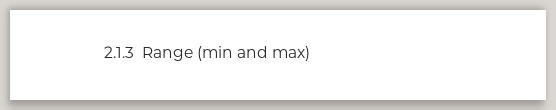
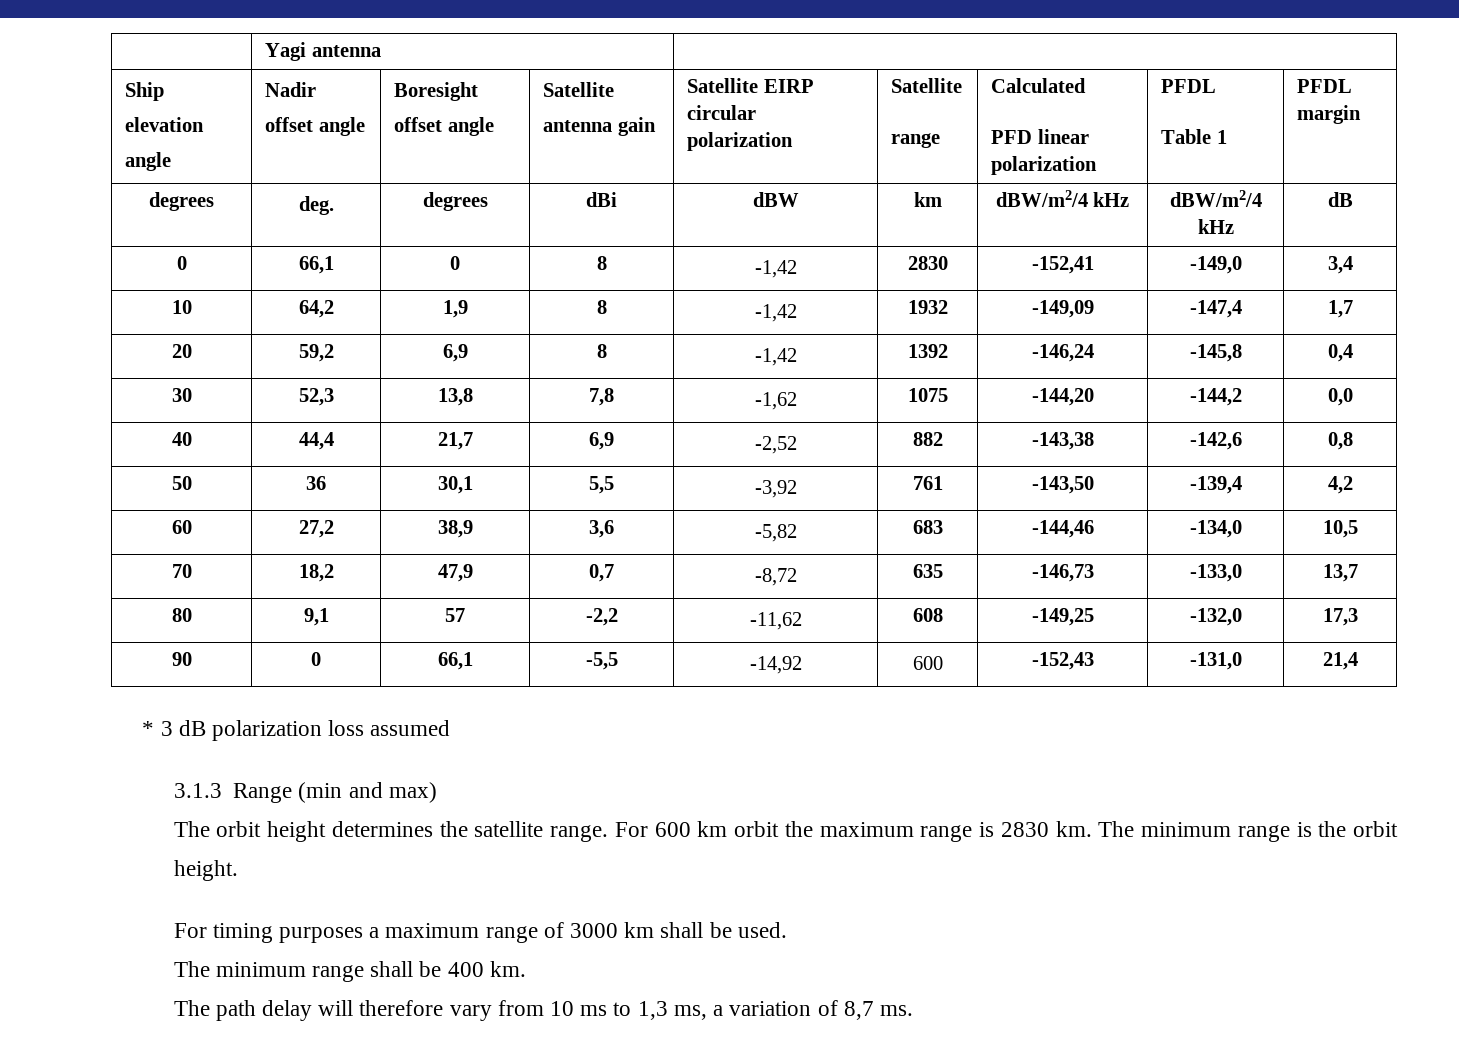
- 2.1.3 Range (min and max)
+ | Yagi antenna |
+ Ship elevation angle | Nadir offset angle | Boresight offset angle | Satellite antenna gain | Satellite EIRP circular polarization | Satellite
+ range | Calculated
+ PFD linear polarization | PFDL
+ Table 1 | PFDL margin
+ degrees | deg. | degrees | dBi | dBW | km | dBW/m2/4 kHz | dBW/m2/4 kHz | dB
+ 0 | 66,1 | 0 | 8 | -1,42 | 2830 | -152,41 | -149,0 | 3,4
+ 10 | 64,2 | 1,9 | 8 | -1,42 | 1932 | -149,09 | -147,4 | 1,7
+ 20 | 59,2 | 6,9 | 8 | -1,42 | 1392 | -146,24 | -145,8 | 0,4
+ 30 | 52,3 | 13,8 | 7,8 | -1,62 | 1075 | -144,20 | -144,2 | 0,0
+ 40 | 44,4 | 21,7 | 6,9 | -2,52 | 882 | -143,38 | -142,6 | 0,8
+ 50 | 36 | 30,1 | 5,5 | -3,92 | 761 | -143,50 | -139,4 | 4,2
+ 60 | 27,2 | 38,9 | 3,6 | -5,82 | 683 | -144,46 | -134,0 | 10,5
+ 70 | 18,2 | 47,9 | 0,7 | -8,72 | 635 | -146,73 | -133,0 | 13,7
+ 80 | 9,1 | 57 | -2,2 | -11,62 | 608 | -149,25 | -132,0 | 17,3
+ 90 | 0 | 66,1 | -5,5 | -14,92 | 600 | -152,43 | -131,0 | 21,4
+ * 3 dB polarization loss assumed
+ 3.1.3 Range (min and max)
+ The orbit height determines the satellite range. For 600 km orbit the maximum range is 2830 km. The minimum range is the orbit height.
+ For timing purposes a maximum range of 3000 km shall be used.
+ The minimum range shall be 400 km.
+ The path delay will therefore vary from 10 ms to 1,3 ms, a variation of 8,7 ms.

